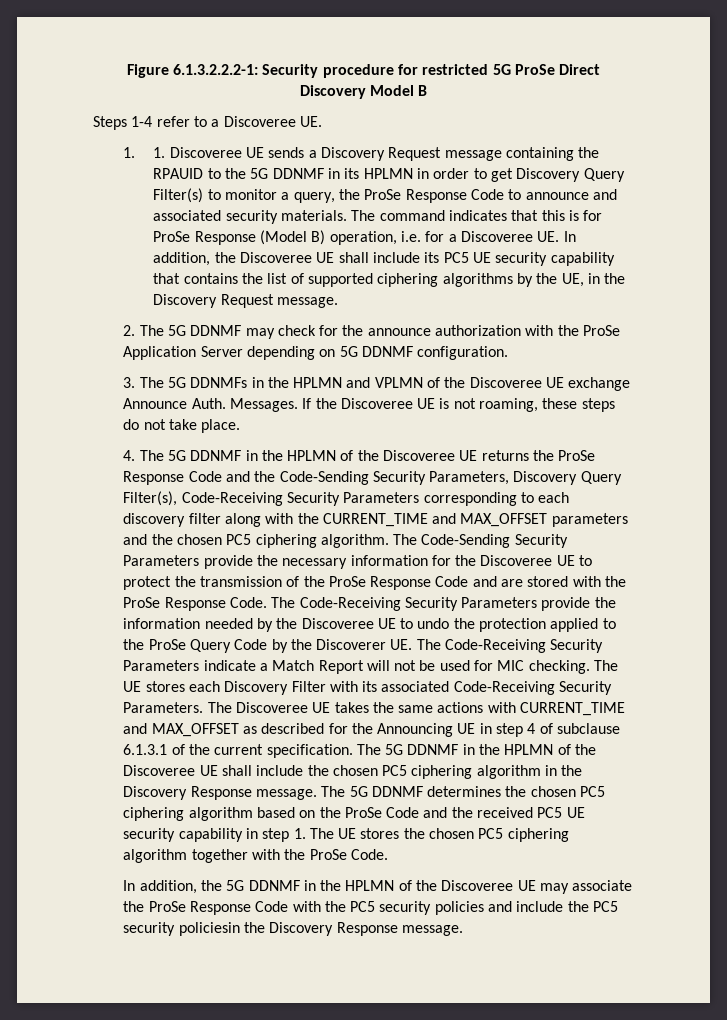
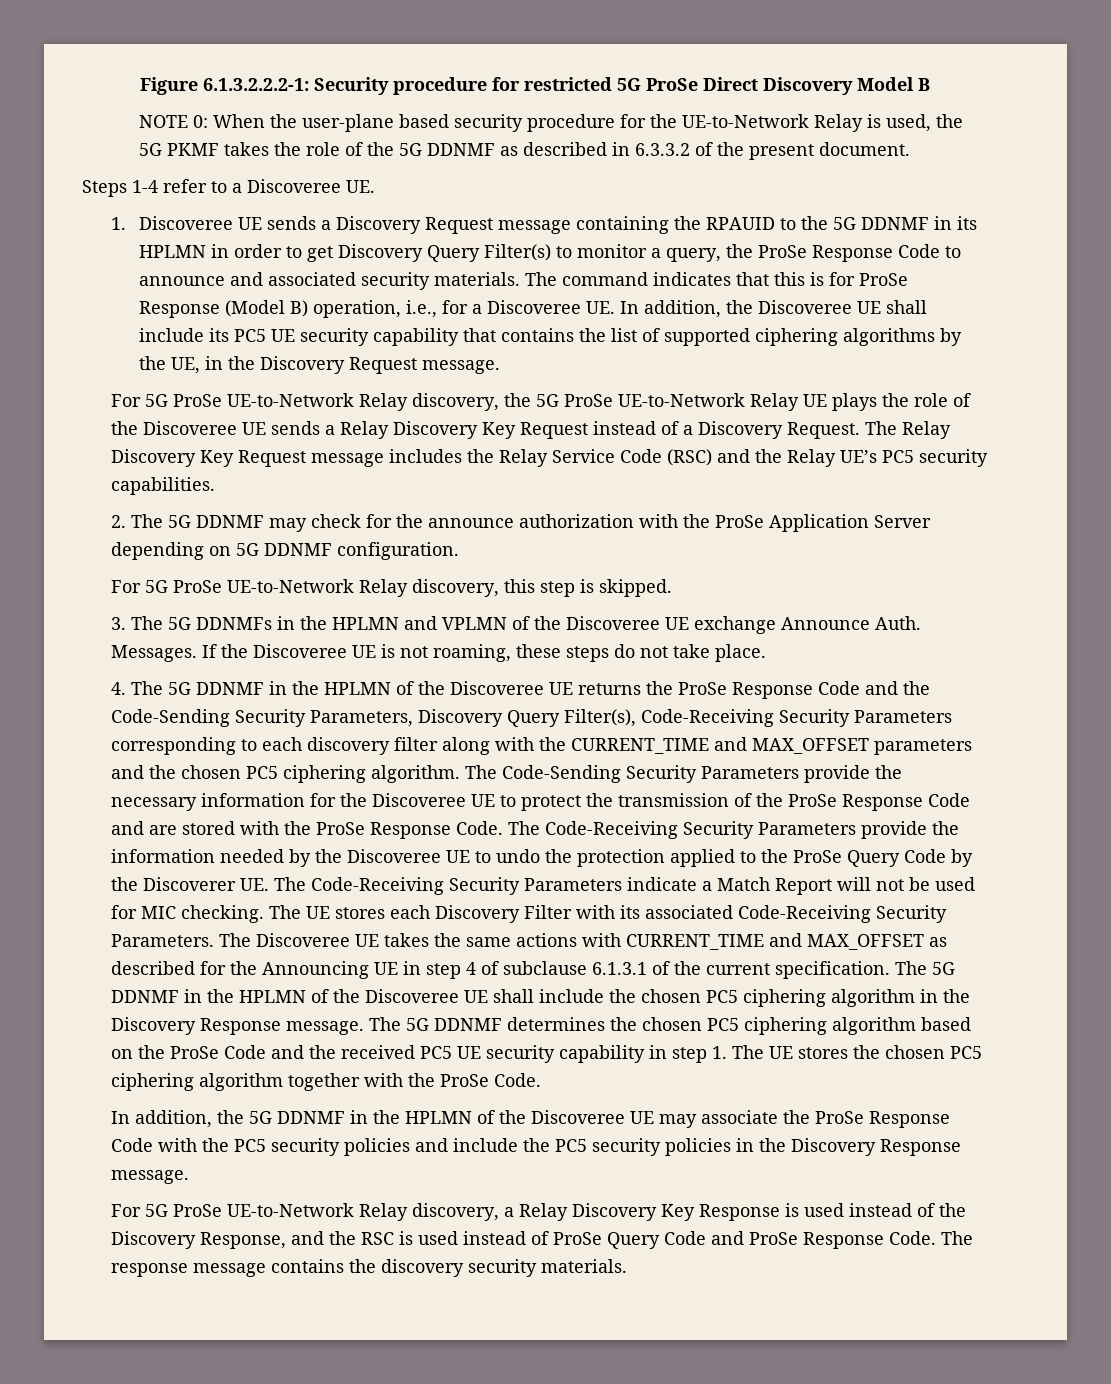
+ NOTE 0: When the user-plane based security procedure for the UE-to-Network Relay is used, the 5G PKMF takes the role of the 5G DDNMF as described in 6.3.3.2 of the present document.
- 1. 1. Discoveree UE sends a Discovery Request message containing the RPAUID to the 5G DDNMF in its HPLMN in order to get Discovery Query Filter(s) to monitor a query, the ProSe Response Code to announce and associated security materials.
+ 1. Discoveree UE sends a Discovery Request message containing the RPAUID to the 5G DDNMF in its HPLMN in order to get Discovery Query Filter(s) to monitor a query, the ProSe Response Code to announce and associated security materials.
- The command indicates that this is for ProSe Response (Model B) operation, i.e. for a Discoveree UE. In addition, the Discoveree UE shall include its PC5 UE security capability that contains the list of supported ciphering algorithms by the UE, in the Discovery Request message.
+ The command indicates that this is for ProSe Response (Model B) operation, i.e., for a Discoveree UE. In addition, the Discoveree UE shall include its PC5 UE security capability that contains the list of supported ciphering algorithms by the UE, in the Discovery Request message.
+ For 5G ProSe UE-to-Network Relay discovery, the 5G ProSe UE-to-Network Relay UE plays the role of the Discoveree UE sends a Relay Discovery Key Request instead of a Discovery Request. The Relay Discovery Key Request message includes the Relay Service Code (RSC) and the Relay UE’s PC5 security capabilities.
+ For 5G ProSe UE-to-Network Relay discovery, this step is skipped.
- In addition, the 5G DDNMF in the HPLMN of the Discoveree UE may associate the ProSe Response Code with the PC5 security policies and include the PC5 security policiesin the Discovery Response message.
+ In addition, the 5G DDNMF in the HPLMN of the Discoveree UE may associate the ProSe Response Code with the PC5 security policies and include the PC5 security policies in the Discovery Response message.
+ For 5G ProSe UE-to-Network Relay discovery, a Relay Discovery Key Response is used instead of the Discovery Response, and the RSC is used instead of ProSe Query Code and ProSe Response Code. The response message contains the discovery security materials.

